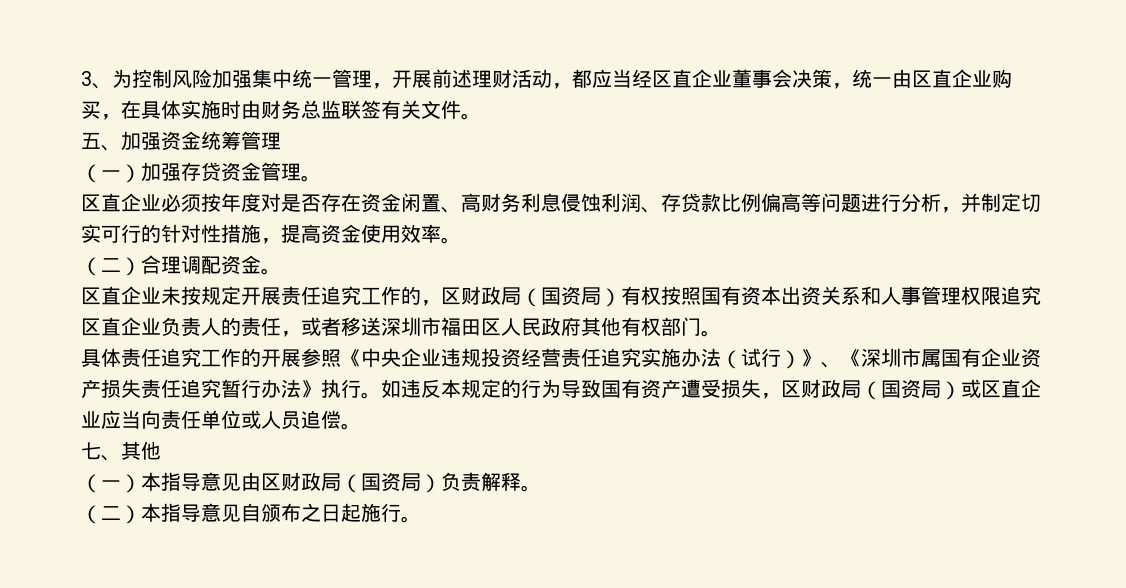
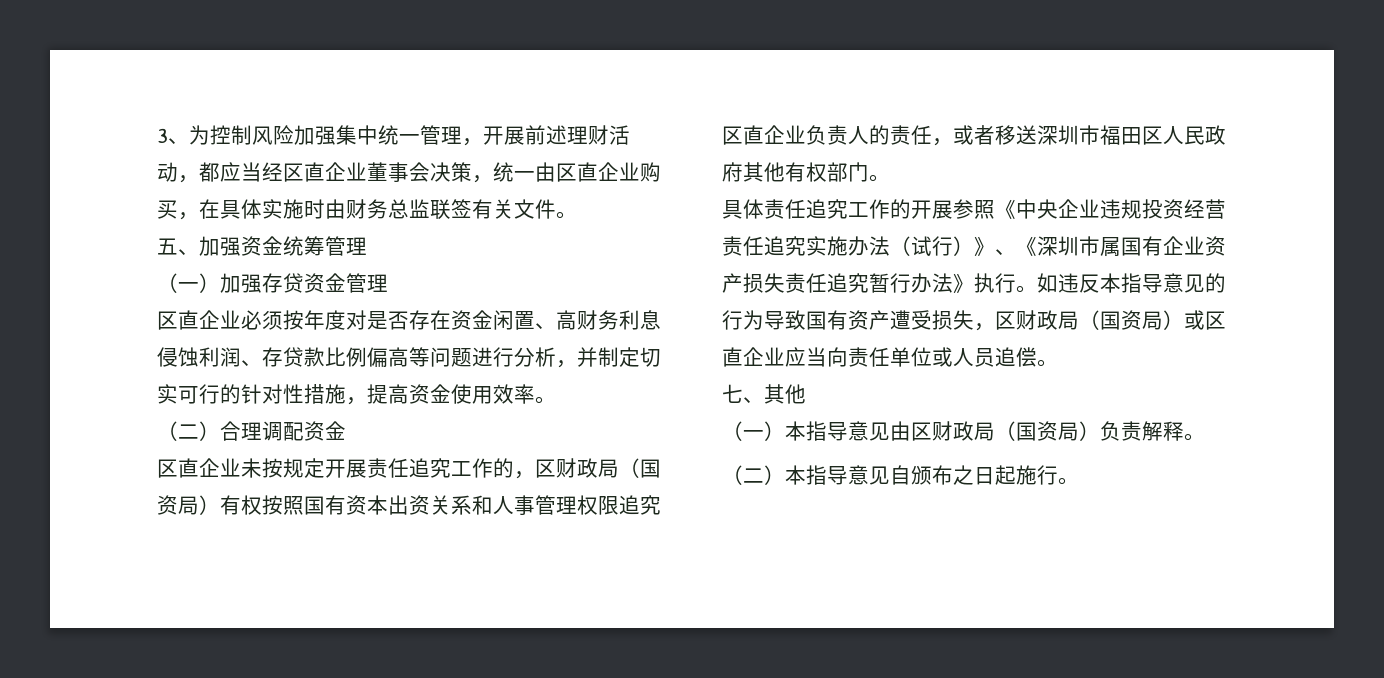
- （一）加强存贷资金管理。
+ （一）加强存贷资金管理
- （二）合理调配资金。
+ （二）合理调配资金
- 如违反本规定的行为导致国有资产遭受损失，区财政局（国资局）或区直企业应当向责任单位或人员追偿。
+ 如违反本指导意见的行为导致国有资产遭受损失，区财政局（国资局）或区直企业应当向责任单位或人员追偿。

